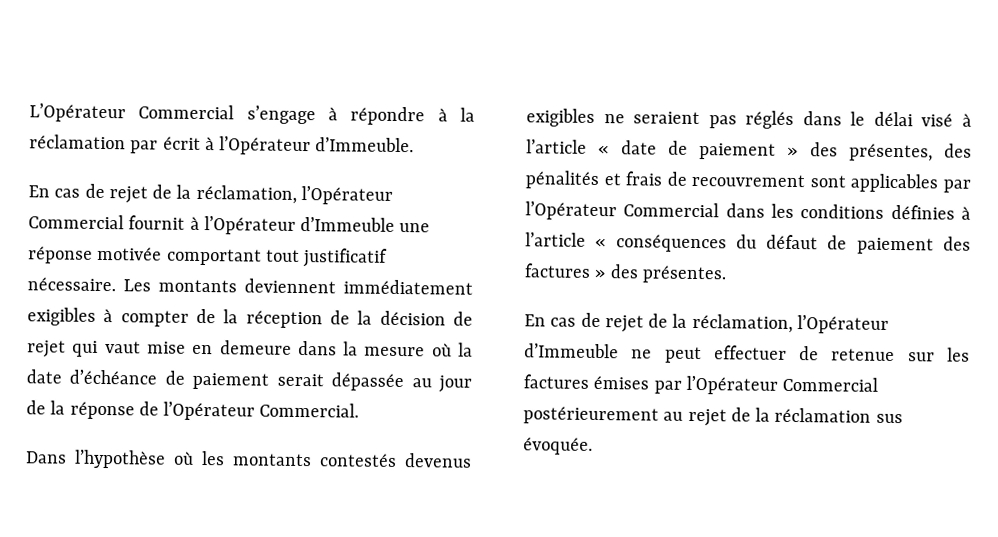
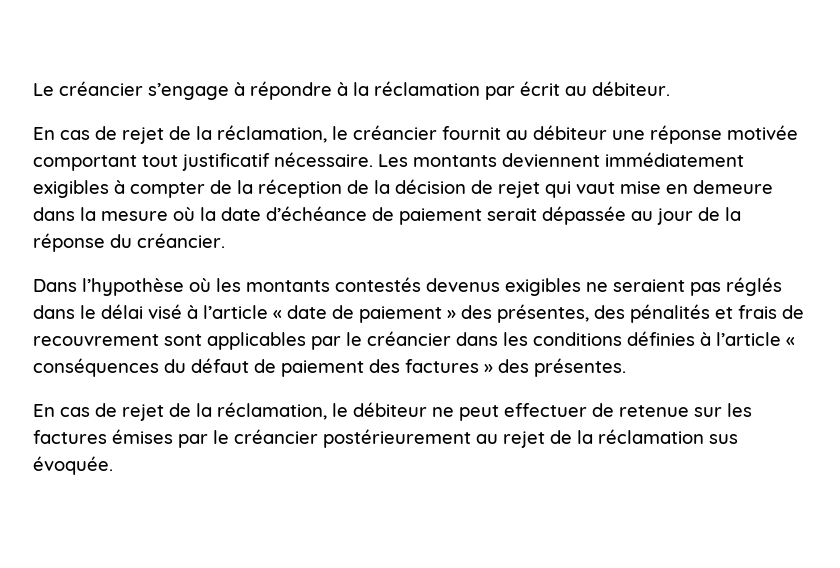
- L’Opérateur Commercial s’engage à répondre à la réclamation par écrit à l’Opérateur d’Immeuble.
- En cas de rejet de la réclamation, l’Opérateur Commercial fournit à l’Opérateur d’Immeuble une réponse motivée comportant tout justificatif nécessaire.
+ Le créancier s’engage à répondre à la réclamation par écrit au débiteur.
+ En cas de rejet de la réclamation, le créancier fournit au débiteur une réponse motivée comportant tout justificatif nécessaire.
- Les montants deviennent immédiatement exigibles à compter de la réception de la décision de rejet qui vaut mise en demeure dans la mesure où la date d’échéance de paiement serait dépassée au jour de la réponse de l’Opérateur Commercial.
+ Les montants deviennent immédiatement exigibles à compter de la réception de la décision de rejet qui vaut mise en demeure dans la mesure où la date d’échéance de paiement serait dépassée au jour de la réponse du créancier.
- Dans l’hypothèse où les montants contestés devenus exigibles ne seraient pas réglés dans le délai visé à l’article « date de paiement » des présentes, des pénalités et frais de recouvrement sont applicables par l’Opérateur Commercial dans les conditions définies à l’article « conséquences du défaut de paiement des factures » des présentes.
+ Dans l’hypothèse où les montants contestés devenus exigibles ne seraient pas réglés dans le délai visé à l’article « date de paiement » des présentes, des pénalités et frais de recouvrement sont applicables par le créancier dans les conditions définies à l’article « conséquences du défaut de paiement des factures » des présentes.
- En cas de rejet de la réclamation, l’Opérateur d’Immeuble ne peut effectuer de retenue sur les factures émises par l’Opérateur Commercial postérieurement au rejet de la réclamation sus évoquée.
+ En cas de rejet de la réclamation, le débiteur ne peut effectuer de retenue sur les factures émises par le créancier postérieurement au rejet de la réclamation sus évoquée.

